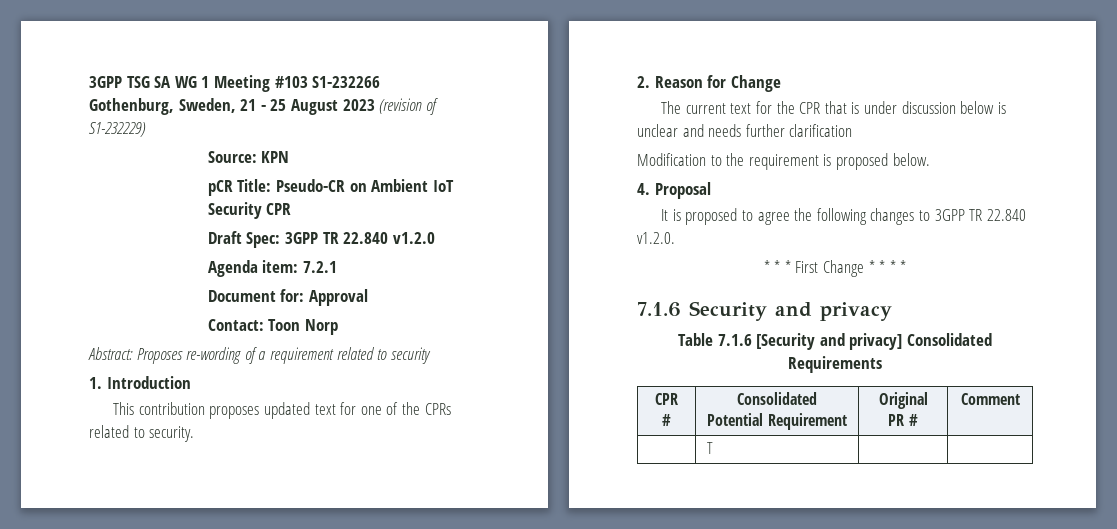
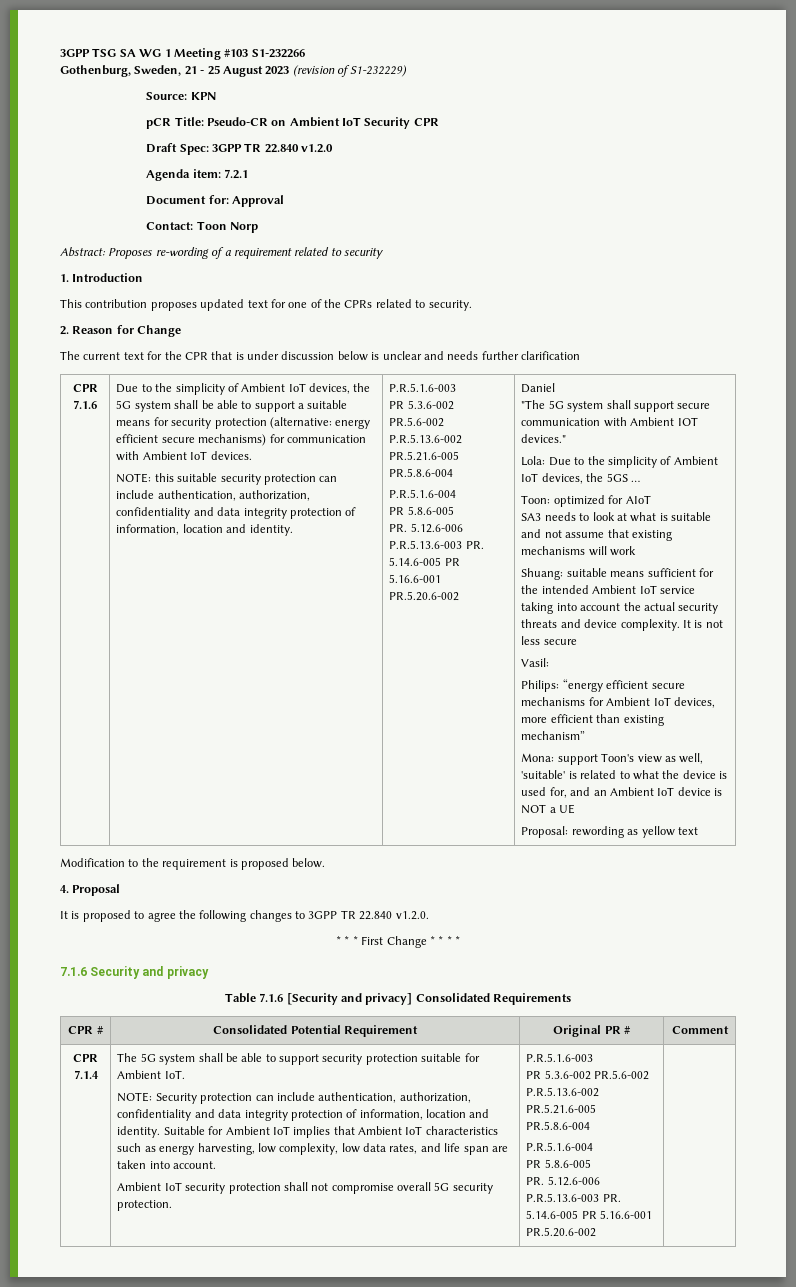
+ CPR 7.1.6 | Due to the simplicity of Ambient IoT devices, the 5G system shall be able to support a suitable means for security protection (alternative: energy efficient secure mechanisms) for communication with Ambient IoT devices.
+ NOTE: this suitable security protection can include authentication, authorization, confidentiality and data integrity protection of information, location and identity. | P.R.5.1.6-003
+ PR 5.3.6-002 PR.5.6-002 P.R.5.13.6-002 PR.5.21.6-005 PR.5.8.6-004
+ P.R.5.1.6-004
+ PR 5.8.6-005
+ PR. 5.12.6-006 P.R.5.13.6-003 PR. 5.14.6-005 PR 5.16.6-001 PR.5.20.6-002 | Daniel
+ "The 5G system shall support secure communication with Ambient IOT devices."
+ Lola: Due to the simplicity of Ambient IoT devices, the 5GS …
+ Toon: optimized for AIoT
+ SA3 needs to look at what is suitable and not assume that existing mechanisms will work
+ Shuang: suitable means sufficient for the intended Ambient IoT service taking into account the actual security threats and device complexity. It is not less secure
+ Vasil:
+ Philips: “energy efficient secure mechanisms for Ambient IoT devices, more efficient than existing mechanism”
+ Mona: support Toon's view as well, 'suitable' is related to what the device is used for, and an Ambient IoT device is NOT a UE
+ Proposal: rewording as yellow text
- T
+ CPR 7.1.4 | The 5G system shall be able to support security protection suitable for Ambient IoT.
+ NOTE: Security protection can include authentication, authorization, confidentiality and data integrity protection of information, location and identity. Suitable for Ambient IoT implies that Ambient IoT characteristics such as energy harvesting, low complexity, low data rates, and life span are taken into account.
+ Ambient IoT security protection shall not compromise overall 5G security protection. | P.R.5.1.6-003
+ PR 5.3.6-002 PR.5.6-002 P.R.5.13.6-002 PR.5.21.6-005 PR.5.8.6-004
+ P.R.5.1.6-004
+ PR 5.8.6-005
+ PR. 5.12.6-006 P.R.5.13.6-003 PR. 5.14.6-005 PR 5.16.6-001 PR.5.20.6-002

